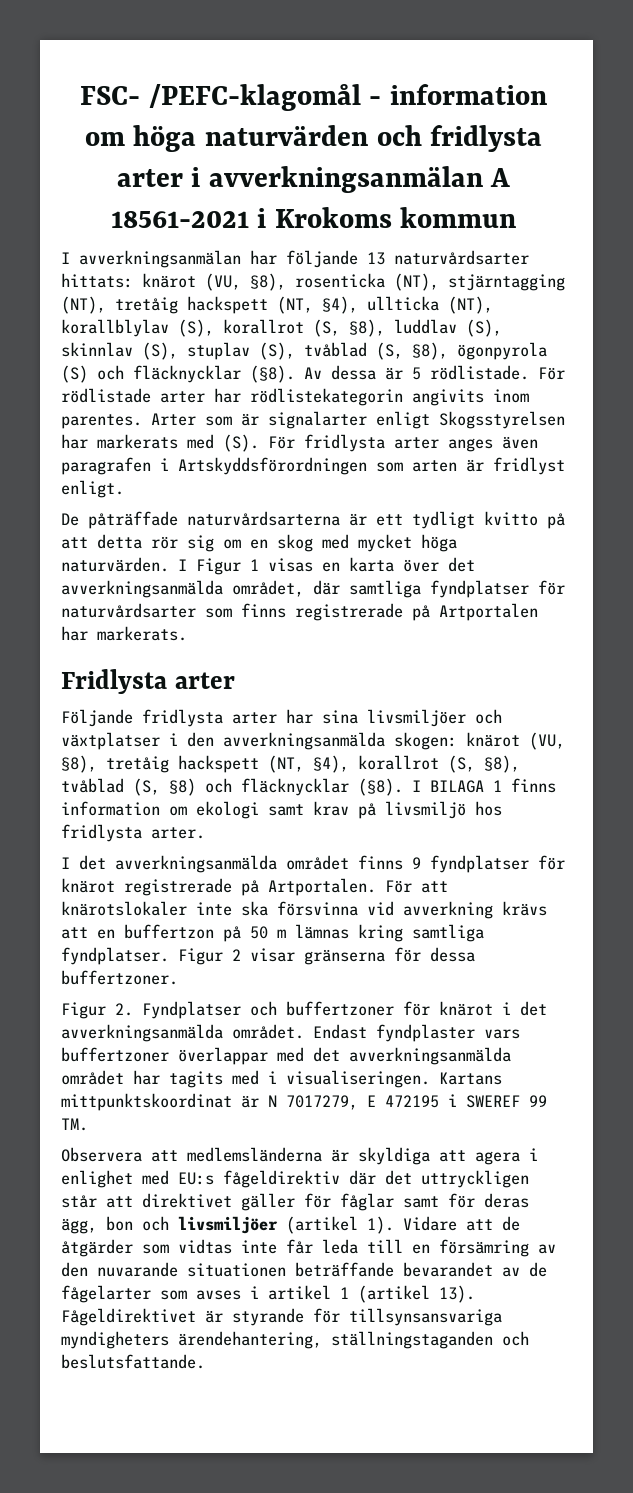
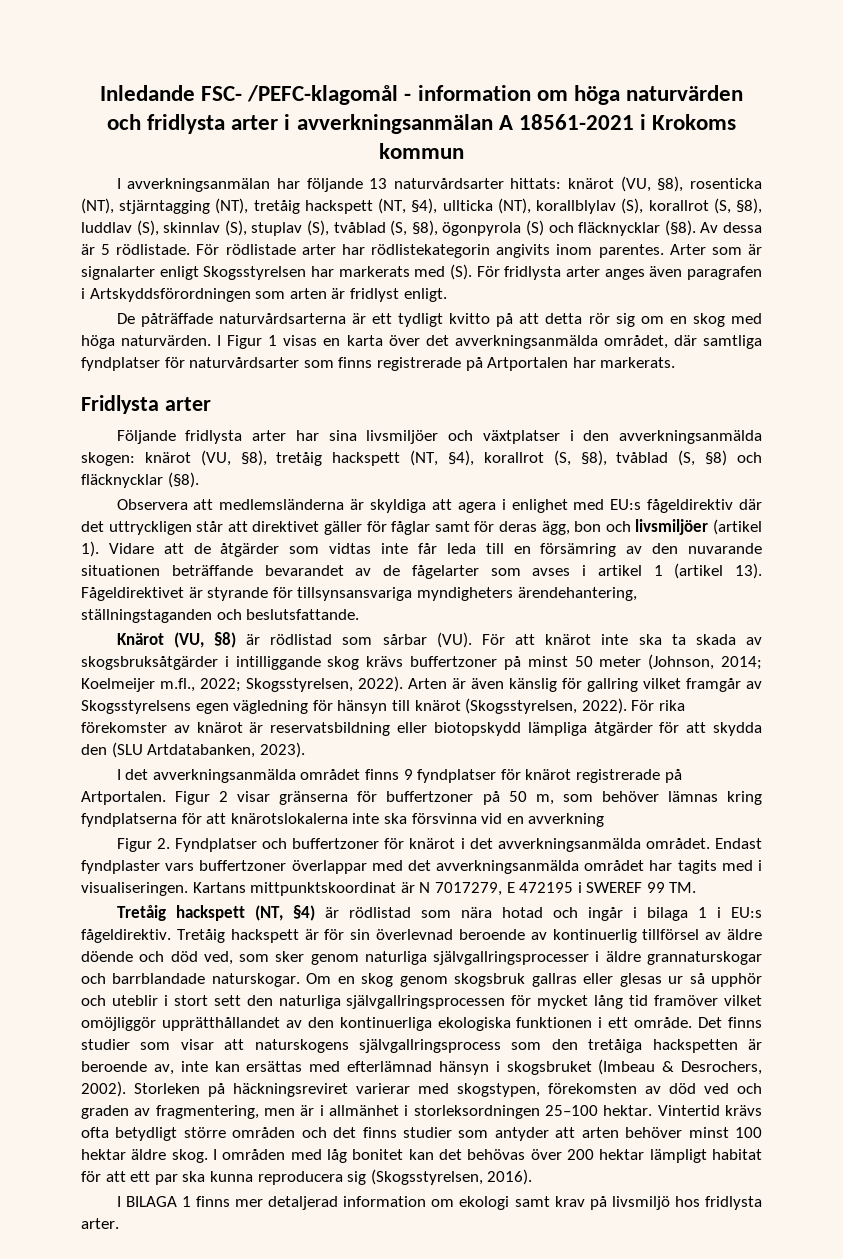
- FSC- /PEFC-klagomål - information om höga naturvärden och fridlysta arter i avverkningsanmälan A 18561-2021 i Krokoms kommun
+ Inledande FSC- /PEFC-klagomål - information om höga naturvärden och fridlysta arter i avverkningsanmälan A 18561-2021 i Krokoms kommun
- De påträffade naturvårdsarterna är ett tydligt kvitto på att detta rör sig om en skog med mycket höga naturvärden.
+ De påträffade naturvårdsarterna är ett tydligt kvitto på att detta rör sig om en skog med höga naturvärden.
- I BILAGA 1 finns information om ekologi samt krav på livsmiljö hos fridlysta arter.
- I det avverkningsanmälda området finns 9 fyndplatser för knärot registrerade på Artportalen. För att knärotslokaler inte ska försvinna vid avverkning krävs att en buffertzon på 50 m lämnas kring samtliga fyndplatser. Figur 2 visar gränserna för dessa buffertzoner.
- Figur 2. Fyndplatser och buffertzoner för knärot i det avverkningsanmälda området. Endast fyndplaster vars buffertzoner överlappar med det avverkningsanmälda området har tagits med i visualiseringen. Kartans mittpunktskoordinat är N 7017279, E 472195 i SWEREF 99 TM.
+ Knärot (VU, §8) är rödlistad som sårbar (VU). För att knärot inte ska ta skada av skogsbruksåtgärder i intilliggande skog krävs buffertzoner på minst 50 meter (Johnson, 2014; Koelmeijer m.fl., 2022; Skogsstyrelsen, 2022). Arten är även känslig för gallring vilket framgår av Skogsstyrelsens egen vägledning för hänsyn till knärot (Skogsstyrelsen, 2022). För rika förekomster av knärot är reservatsbildning eller biotopskydd lämpliga åtgärder för att skydda den (SLU Artdatabanken, 2023).
+ I det avverkningsanmälda området finns 9 fyndplatser för knärot registrerade på Artportalen. Figur 2 visar gränserna för buffertzoner på 50 m, som behöver lämnas kring fyndplatserna för att knärotslokalerna inte ska försvinna vid en avverkning
+ Figur 2. Fyndplatser och buffertzoner för knärot i det avverkningsanmälda området. Endast fyndplaster vars buffertzoner överlappar med det avverkningsanmälda området har tagits med i visualiseringen. Kartans mittpunktskoordinat är N 7017279, E 472195 i SWEREF 99 TM.
+ Tretåig hackspett (NT, §4) är rödlistad som nära hotad och ingår i bilaga 1 i EU:s fågeldirektiv. Tretåig hackspett är för sin överlevnad beroende av kontinuerlig tillförsel av äldre döende och död ved, som sker genom naturliga självgallringsprocesser i äldre grannaturskogar och barrblandade naturskogar. Om en skog genom skogsbruk gallras eller glesas ur så upphör och uteblir i stort sett den naturliga självgallringsprocessen för mycket lång tid framöver vilket omöjliggör upprätthållandet av den kontinuerliga ekologiska funktionen i ett område. Det finns studier som visar att naturskogens självgallringsprocess som den tretåiga hackspetten är beroende av, inte kan ersättas med efterlämnad hänsyn i skogsbruket (Imbeau & Desrochers, 2002). Storleken på häckningsreviret varierar med skogstypen, förekomsten av död ved och graden av fragmentering, men är i allmänhet i storleksordningen 25–100 hektar. Vintertid krävs ofta betydligt större områden och det finns studier som antyder att arten behöver minst 100 hektar äldre skog. I områden med låg bonitet kan det behövas över 200 hektar lämpligt habitat för att ett par ska kunna reproducera sig (Skogsstyrelsen, 2016).
+ I BILAGA 1 finns mer detaljerad information om ekologi samt krav på livsmiljö hos fridlysta arter.

